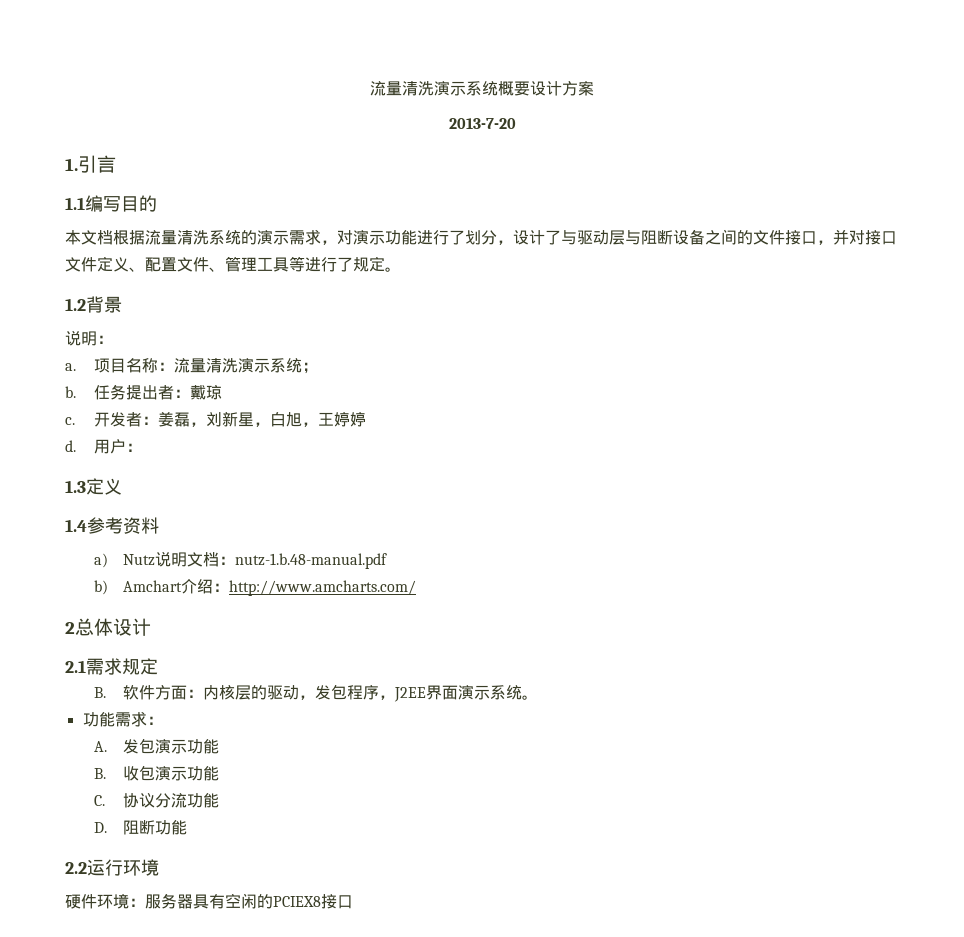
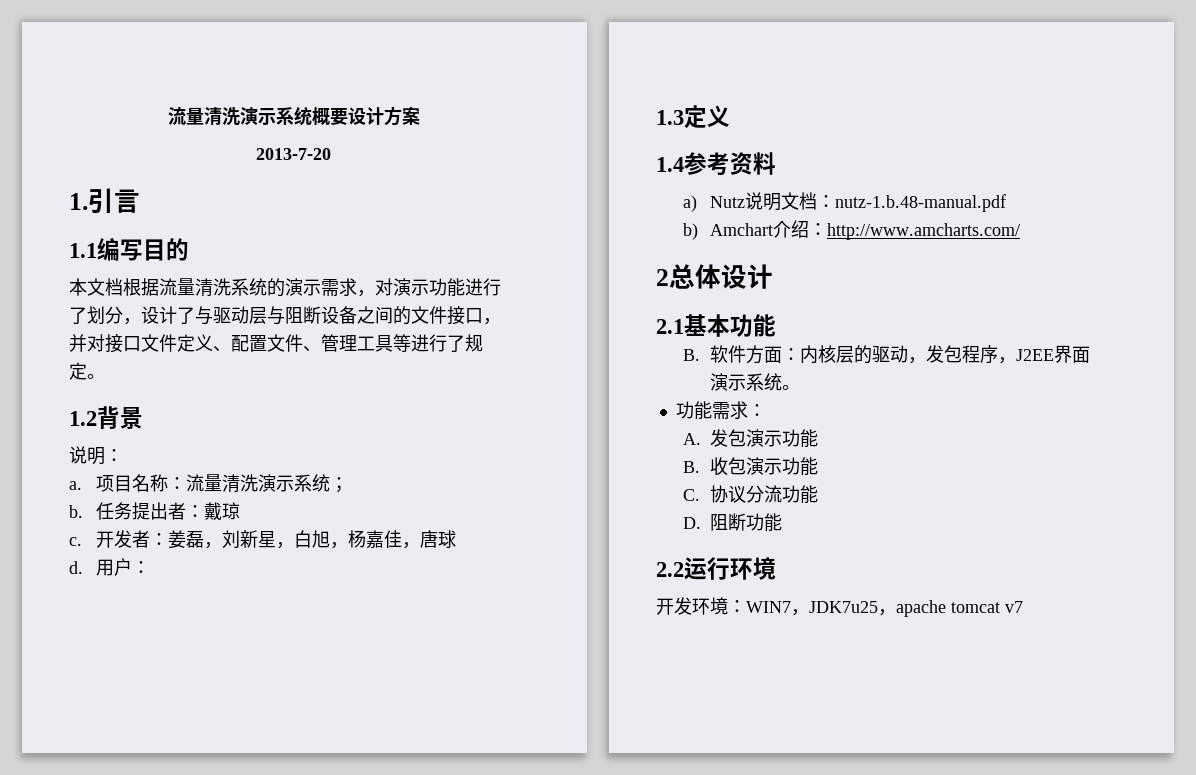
- 开发者：姜磊，刘新星，白旭，王婷婷
+ 开发者：姜磊，刘新星，白旭，杨嘉佳，唐球
- 2.1需求规定
+ 2.1基本功能
- 硬件环境：服务器具有空闲的PCIEX8接口
+ 开发环境：WIN7，JDK7u25，apache tomcat v7

